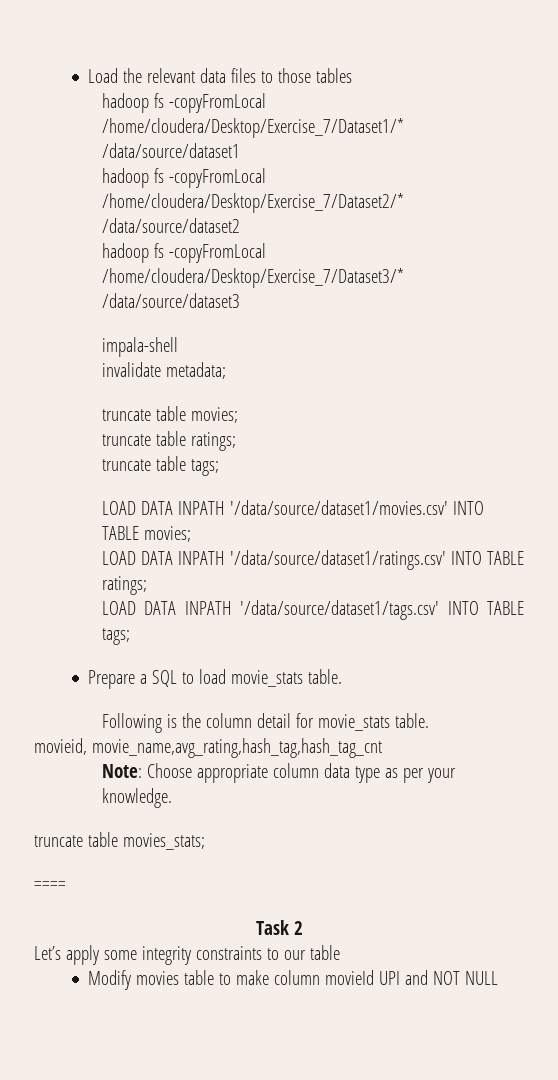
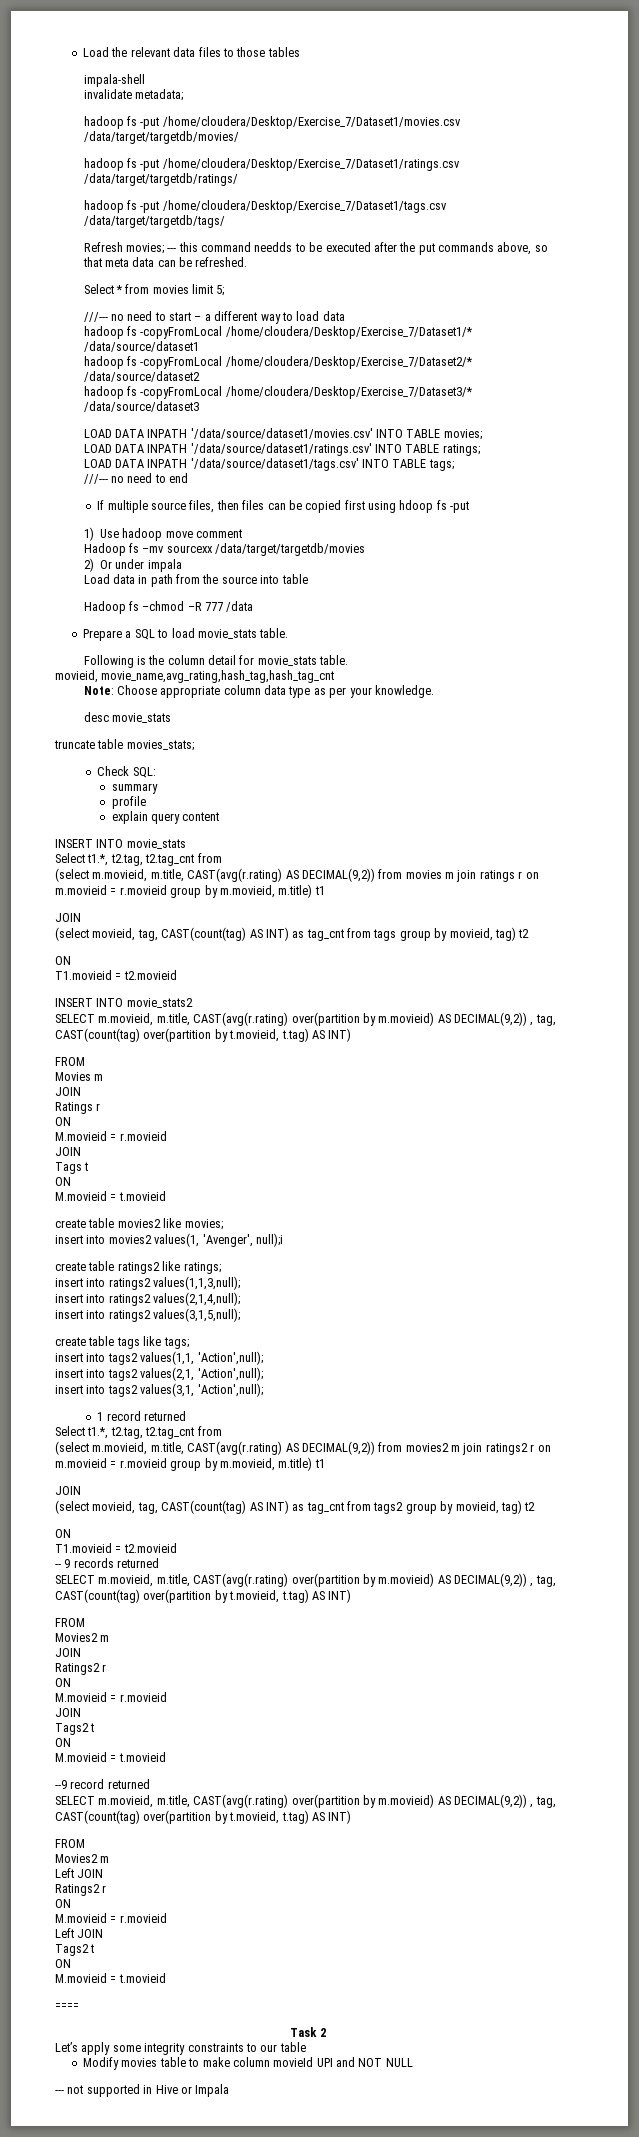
+ impala-shell
+ invalidate metadata;
+ hadoop fs -put /home/cloudera/Desktop/Exercise_7/Dataset1/movies.csv /data/target/targetdb/movies/
+ hadoop fs -put /home/cloudera/Desktop/Exercise_7/Dataset1/ratings.csv /data/target/targetdb/ratings/
+ hadoop fs -put /home/cloudera/Desktop/Exercise_7/Dataset1/tags.csv /data/target/targetdb/tags/
+ Refresh movies; --- this command needds to be executed after the put commands above, so that meta data can be refreshed.
+ Select * from movies limit 5;
+ ///--- no need to start – a different way to load data
- impala-shell
- invalidate metadata;
- truncate table movies;
- truncate table ratings;
- truncate table tags;
+ ///--- no need to end
+ If multiple source files, then files can be copied first using hdoop fs -put
+ 1) Use hadoop move comment
+ Hadoop fs –mv sourcexx /data/target/targetdb/movies
+ 2) Or under impala
+ Load data in path from the source into table
+ Hadoop fs –chmod –R 777 /data
+ desc movie_stats
+ Check SQL:
+ summary
+ profile
+ explain query content
+ INSERT INTO movie_stats
+ Select t1.*, t2.tag, t2.tag_cnt from
+ (select m.movieid, m.title, CAST(avg(r.rating) AS DECIMAL(9,2)) from movies m join ratings r on m.movieid = r.movieid group by m.movieid, m.title) t1
+ JOIN
+ (select movieid, tag, CAST(count(tag) AS INT) as tag_cnt from tags group by movieid, tag) t2
+ ON
+ T1.movieid = t2.movieid
+ INSERT INTO movie_stats2
+ SELECT m.movieid, m.title, CAST(avg(r.rating) over(partition by m.movieid) AS DECIMAL(9,2)) , tag, CAST(count(tag) over(partition by t.movieid, t.tag) AS INT)
+ FROM
+ Movies m
+ JOIN
+ Ratings r
+ ON
+ M.movieid = r.movieid
+ JOIN
+ Tags t
+ ON
+ M.movieid = t.movieid
+ create table movies2 like movies;
+ insert into movies2 values(1, 'Avenger', null);i
+ create table ratings2 like ratings;
+ insert into ratings2 values(1,1,3,null);
+ insert into ratings2 values(2,1,4,null);
+ insert into ratings2 values(3,1,5,null);
+ create table tags like tags;
+ insert into tags2 values(1,1, 'Action',null);
+ insert into tags2 values(2,1, 'Action',null);
+ insert into tags2 values(3,1, 'Action',null);
+ 1 record returned
+ Select t1.*, t2.tag, t2.tag_cnt from
+ (select m.movieid, m.title, CAST(avg(r.rating) AS DECIMAL(9,2)) from movies2 m join ratings2 r on m.movieid = r.movieid group by m.movieid, m.title) t1
+ JOIN
+ (select movieid, tag, CAST(count(tag) AS INT) as tag_cnt from tags2 group by movieid, tag) t2
+ ON
+ T1.movieid = t2.movieid
+ -- 9 records returned
+ SELECT m.movieid, m.title, CAST(avg(r.rating) over(partition by m.movieid) AS DECIMAL(9,2)) , tag, CAST(count(tag) over(partition by t.movieid, t.tag) AS INT)
+ FROM
+ Movies2 m
+ JOIN
+ Ratings2 r
+ ON
+ M.movieid = r.movieid
+ JOIN
+ Tags2 t
+ ON
+ M.movieid = t.movieid
+ --9 record returned
+ SELECT m.movieid, m.title, CAST(avg(r.rating) over(partition by m.movieid) AS DECIMAL(9,2)) , tag, CAST(count(tag) over(partition by t.movieid, t.tag) AS INT)
+ FROM
+ Movies2 m
+ Left JOIN
+ Ratings2 r
+ ON
+ M.movieid = r.movieid
+ Left JOIN
+ Tags2 t
+ ON
+ M.movieid = t.movieid
+ --- not supported in Hive or Impala

